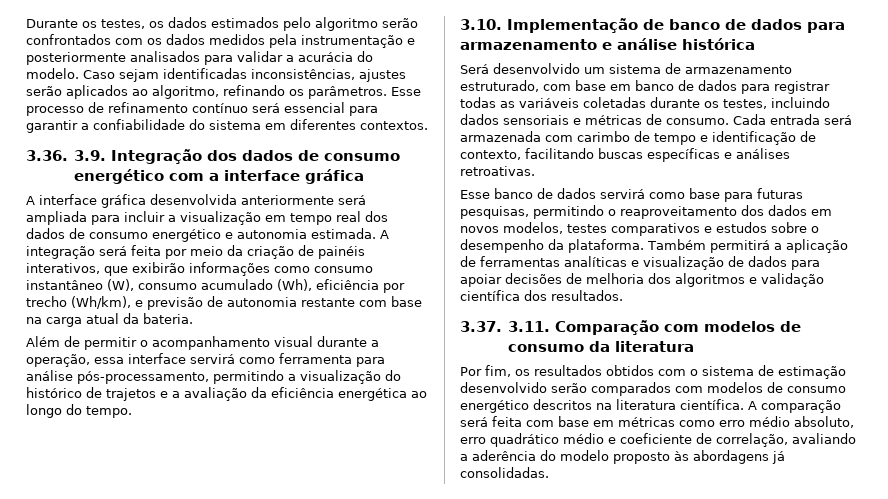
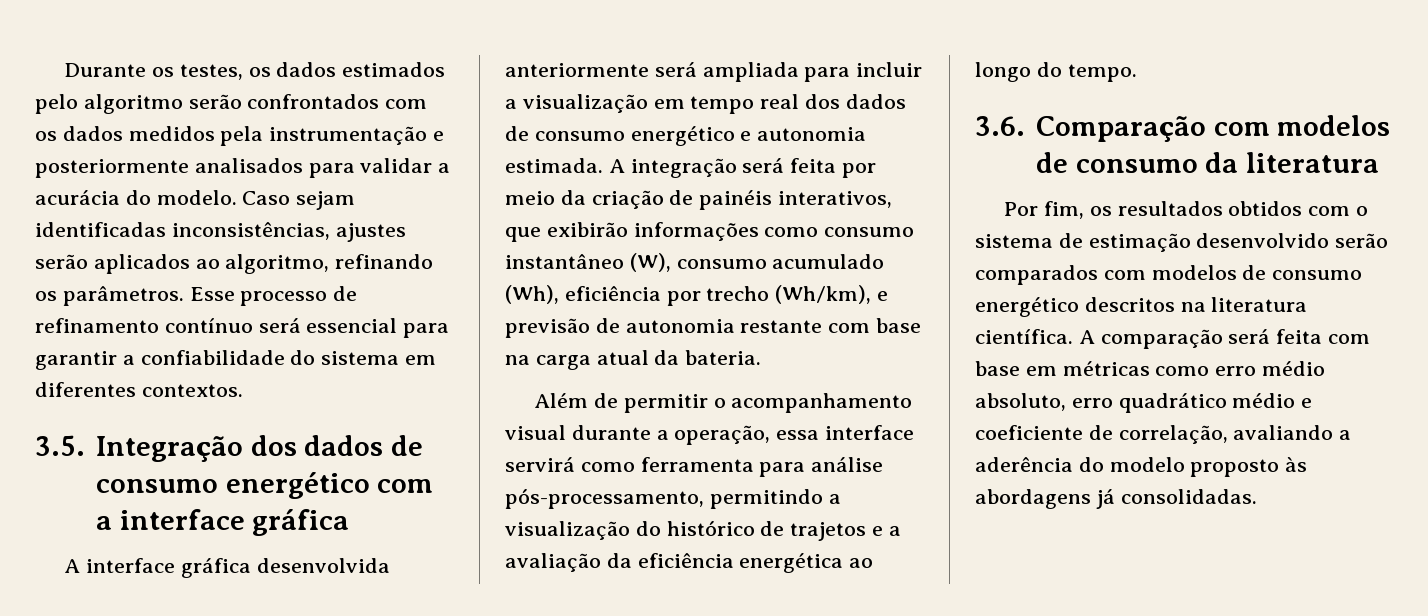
- 3.36. 3.9. Integração dos dados de consumo energético com a interface gráfica
+ 3.5. Integração dos dados de consumo energético com a interface gráfica
- 3.10. Implementação de banco de dados para armazenamento e análise histórica
- Será desenvolvido um sistema de armazenamento estruturado, com base em banco de dados para registrar todas as variáveis coletadas durante os testes, incluindo dados sensoriais e métricas de consumo. Cada entrada será armazenada com carimbo de tempo e identificação de contexto, facilitando buscas específicas e análises retroativas.
- Esse banco de dados servirá como base para futuras pesquisas, permitindo o reaproveitamento dos dados em novos modelos, testes comparativos e estudos sobre o desempenho da plataforma. Também permitirá a aplicação de ferramentas analíticas e visualização de dados para apoiar decisões de melhoria dos algoritmos e validação científica dos resultados.
- 3.37. 3.11. Comparação com modelos de consumo da literatura
+ 3.6. Comparação com modelos de consumo da literatura

